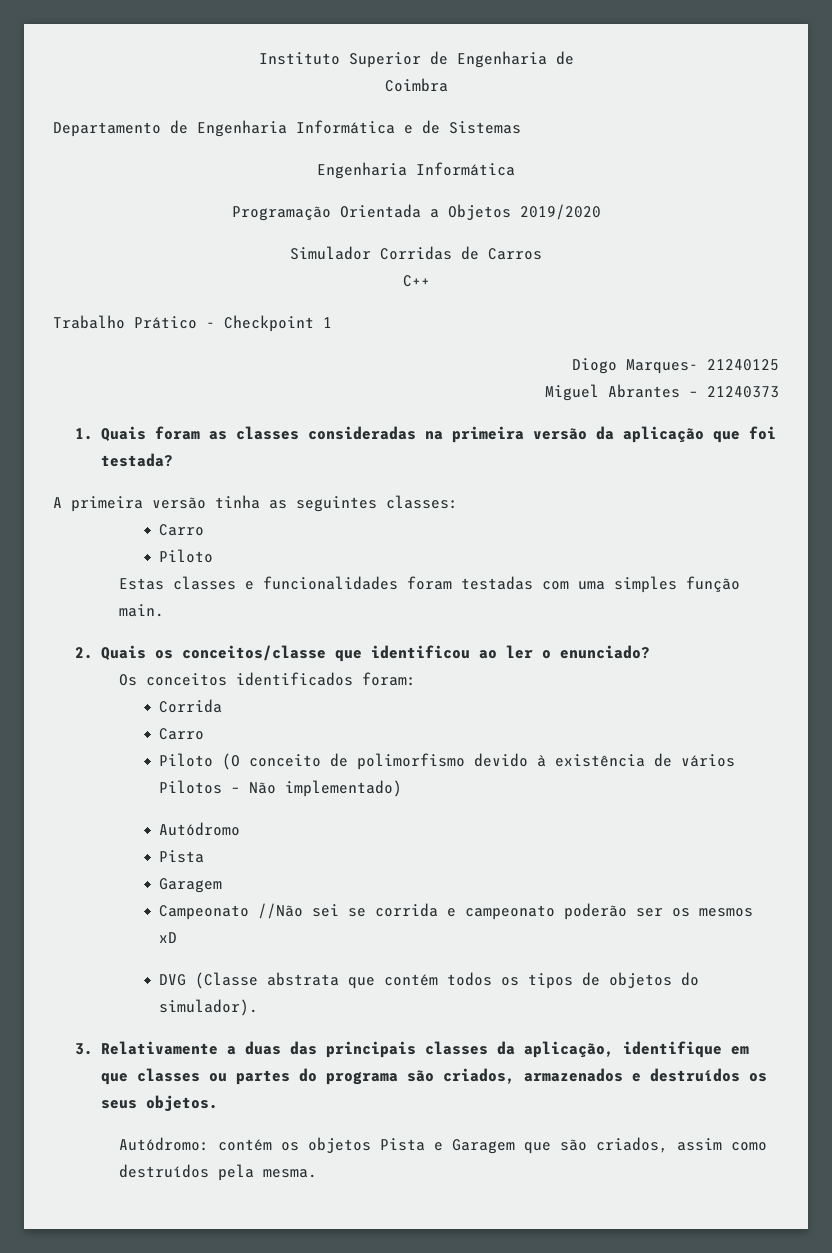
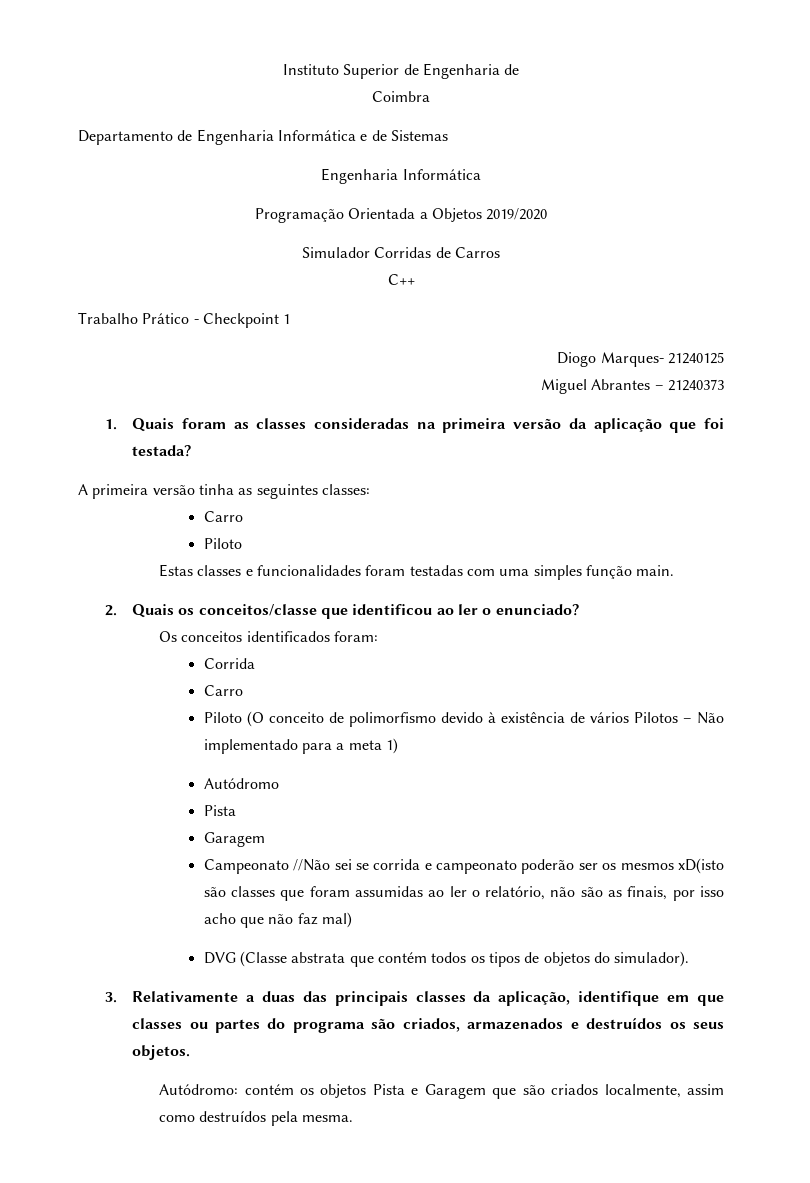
- Piloto (O conceito de polimorfismo devido à existência de vários Pilotos – Não implementado)
+ Piloto (O conceito de polimorfismo devido à existência de vários Pilotos – Não implementado para a meta 1)
- Campeonato //Não sei se corrida e campeonato poderão ser os mesmos xD
+ Campeonato //Não sei se corrida e campeonato poderão ser os mesmos xD(isto são classes que foram assumidas ao ler o relatório, não são as finais, por isso acho que não faz mal)
- Autódromo: contém os objetos Pista e Garagem que são criados, assim como destruídos pela mesma.
+ Autódromo: contém os objetos Pista e Garagem que são criados localmente, assim como destruídos pela mesma.

